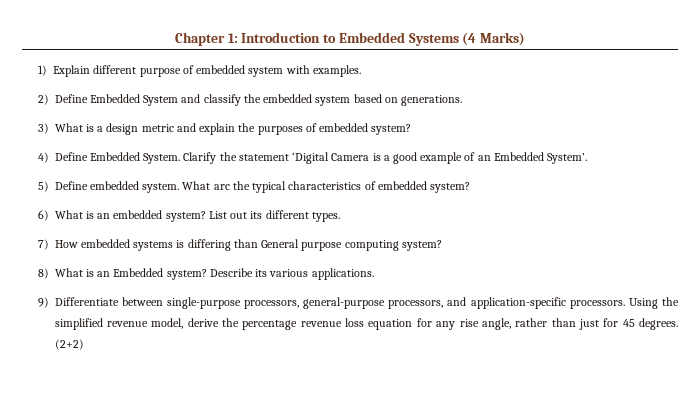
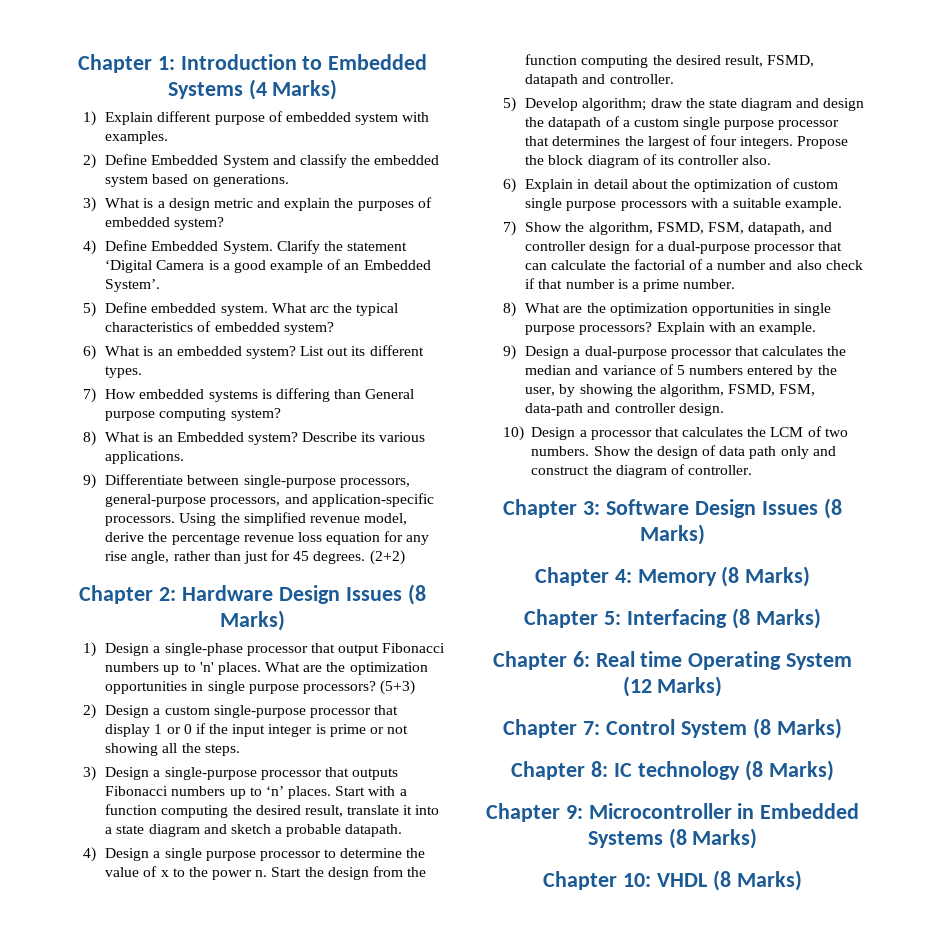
+ Chapter 2: Hardware Design Issues (8 Marks)
+ 1) Design a single-phase processor that output Fibonacci numbers up to 'n' places. What are the optimization opportunities in single purpose processors? (5+3)
+ 2) Design a custom single-purpose processor that display 1 or 0 if the input integer is prime or not showing all the steps.
+ 3) Design a single-purpose processor that outputs Fibonacci numbers up to ‘n’ places. Start with a function computing the desired result, translate it into a state diagram and sketch a probable datapath.
+ 4) Design a single purpose processor to determine the value of x to the power n. Start the design from the function computing the desired result, FSMD, datapath and controller.
+ 5) Develop algorithm; draw the state diagram and design the datapath of a custom single purpose processor that determines the largest of four integers. Propose the block diagram of its controller also.
+ 6) Explain in detail about the optimization of custom single purpose processors with a suitable example.
+ 7) Show the algorithm, FSMD, FSM, datapath, and controller design for a dual-purpose processor that can calculate the factorial of a number and also check if that number is a prime number.
+ 8) What are the optimization opportunities in single purpose processors? Explain with an example.
+ 9) Design a dual-purpose processor that calculates the median and variance of 5 numbers entered by the user, by showing the algorithm, FSMD, FSM, data-path and controller design.
+ 10) Design a processor that calculates the LCM of two numbers. Show the design of data path only and construct the diagram of controller.
+ Chapter 3: Software Design Issues (8 Marks)
+ Chapter 4: Memory (8 Marks)
+ Chapter 5: Interfacing (8 Marks)
+ Chapter 6: Real time Operating System (12 Marks)
+ Chapter 7: Control System (8 Marks)
+ Chapter 8: IC technology (8 Marks)
+ Chapter 9: Microcontroller in Embedded Systems (8 Marks)
+ Chapter 10: VHDL (8 Marks)

